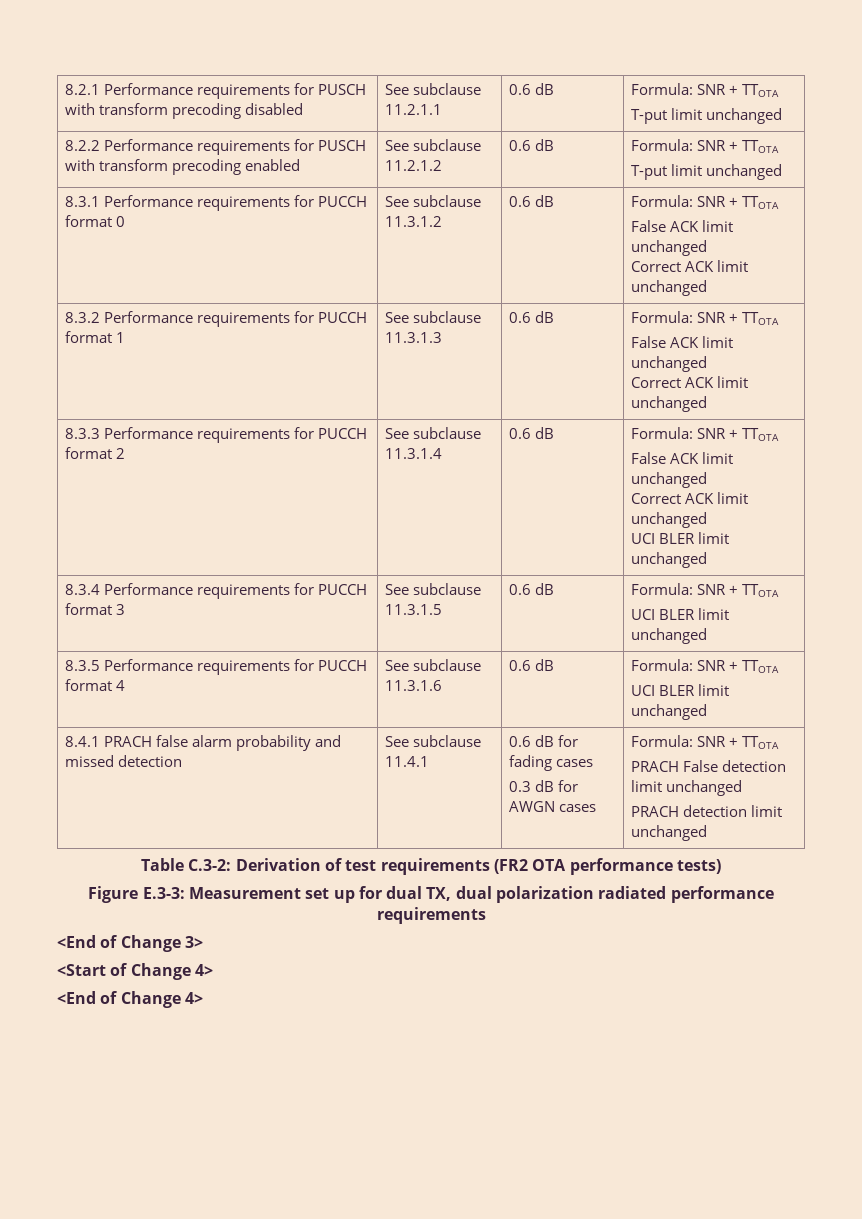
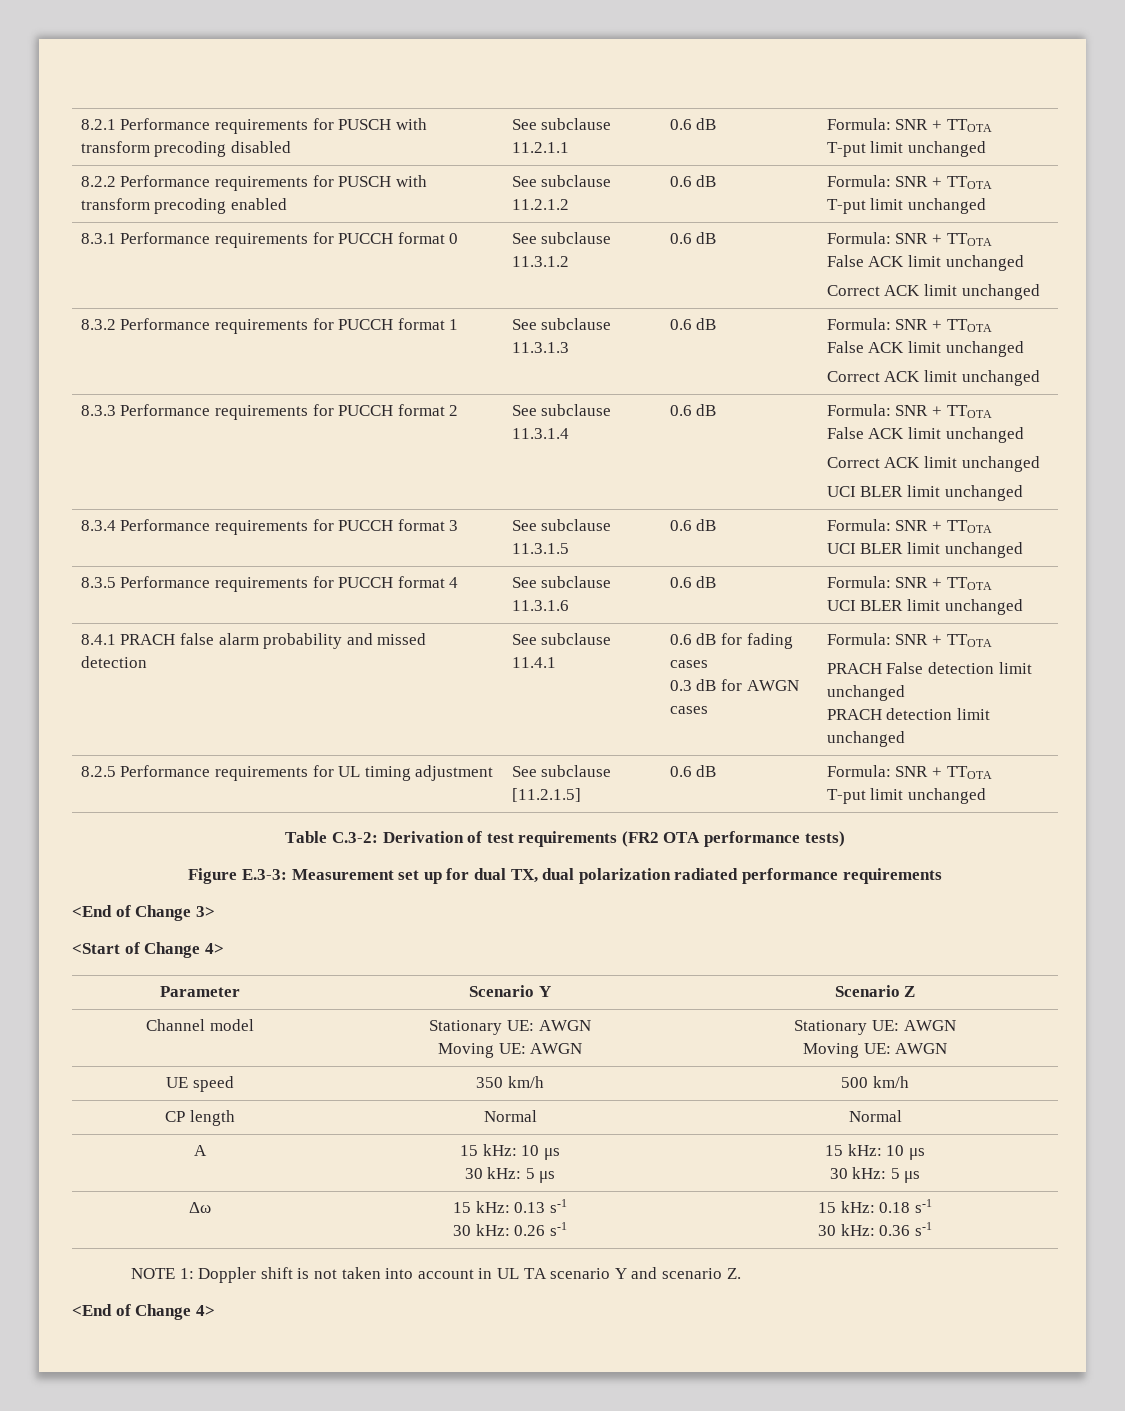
+ 8.2.5 Performance requirements for UL timing adjustment | See subclause [11.2.1.5] | 0.6 dB | Formula: SNR + TTOTA
+ T-put limit unchanged
+ Parameter | Scenario Y | Scenario Z
+ Channel model | Stationary UE: AWGN
+ Moving UE: AWGN | Stationary UE: AWGN
+ Moving UE: AWGN
+ UE speed | 350 km/h | 500 km/h
+ CP length | Normal | Normal
+ A | 15 kHz: 10 μs
+ 30 kHz: 5 μs | 15 kHz: 10 μs
+ 30 kHz: 5 μs
+ Δω | 15 kHz: 0.13 s-1
+ 30 kHz: 0.26 s-1 | 15 kHz: 0.18 s-1
+ 30 kHz: 0.36 s-1
+ NOTE 1: Doppler shift is not taken into account in UL TA scenario Y and scenario Z.

